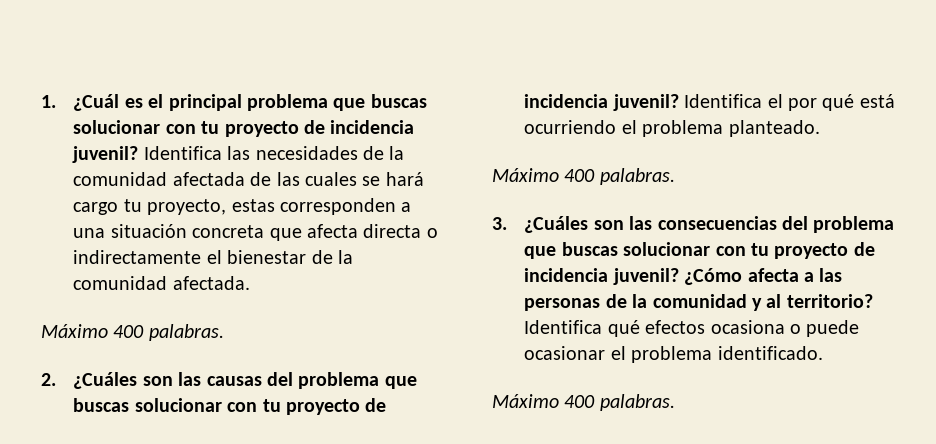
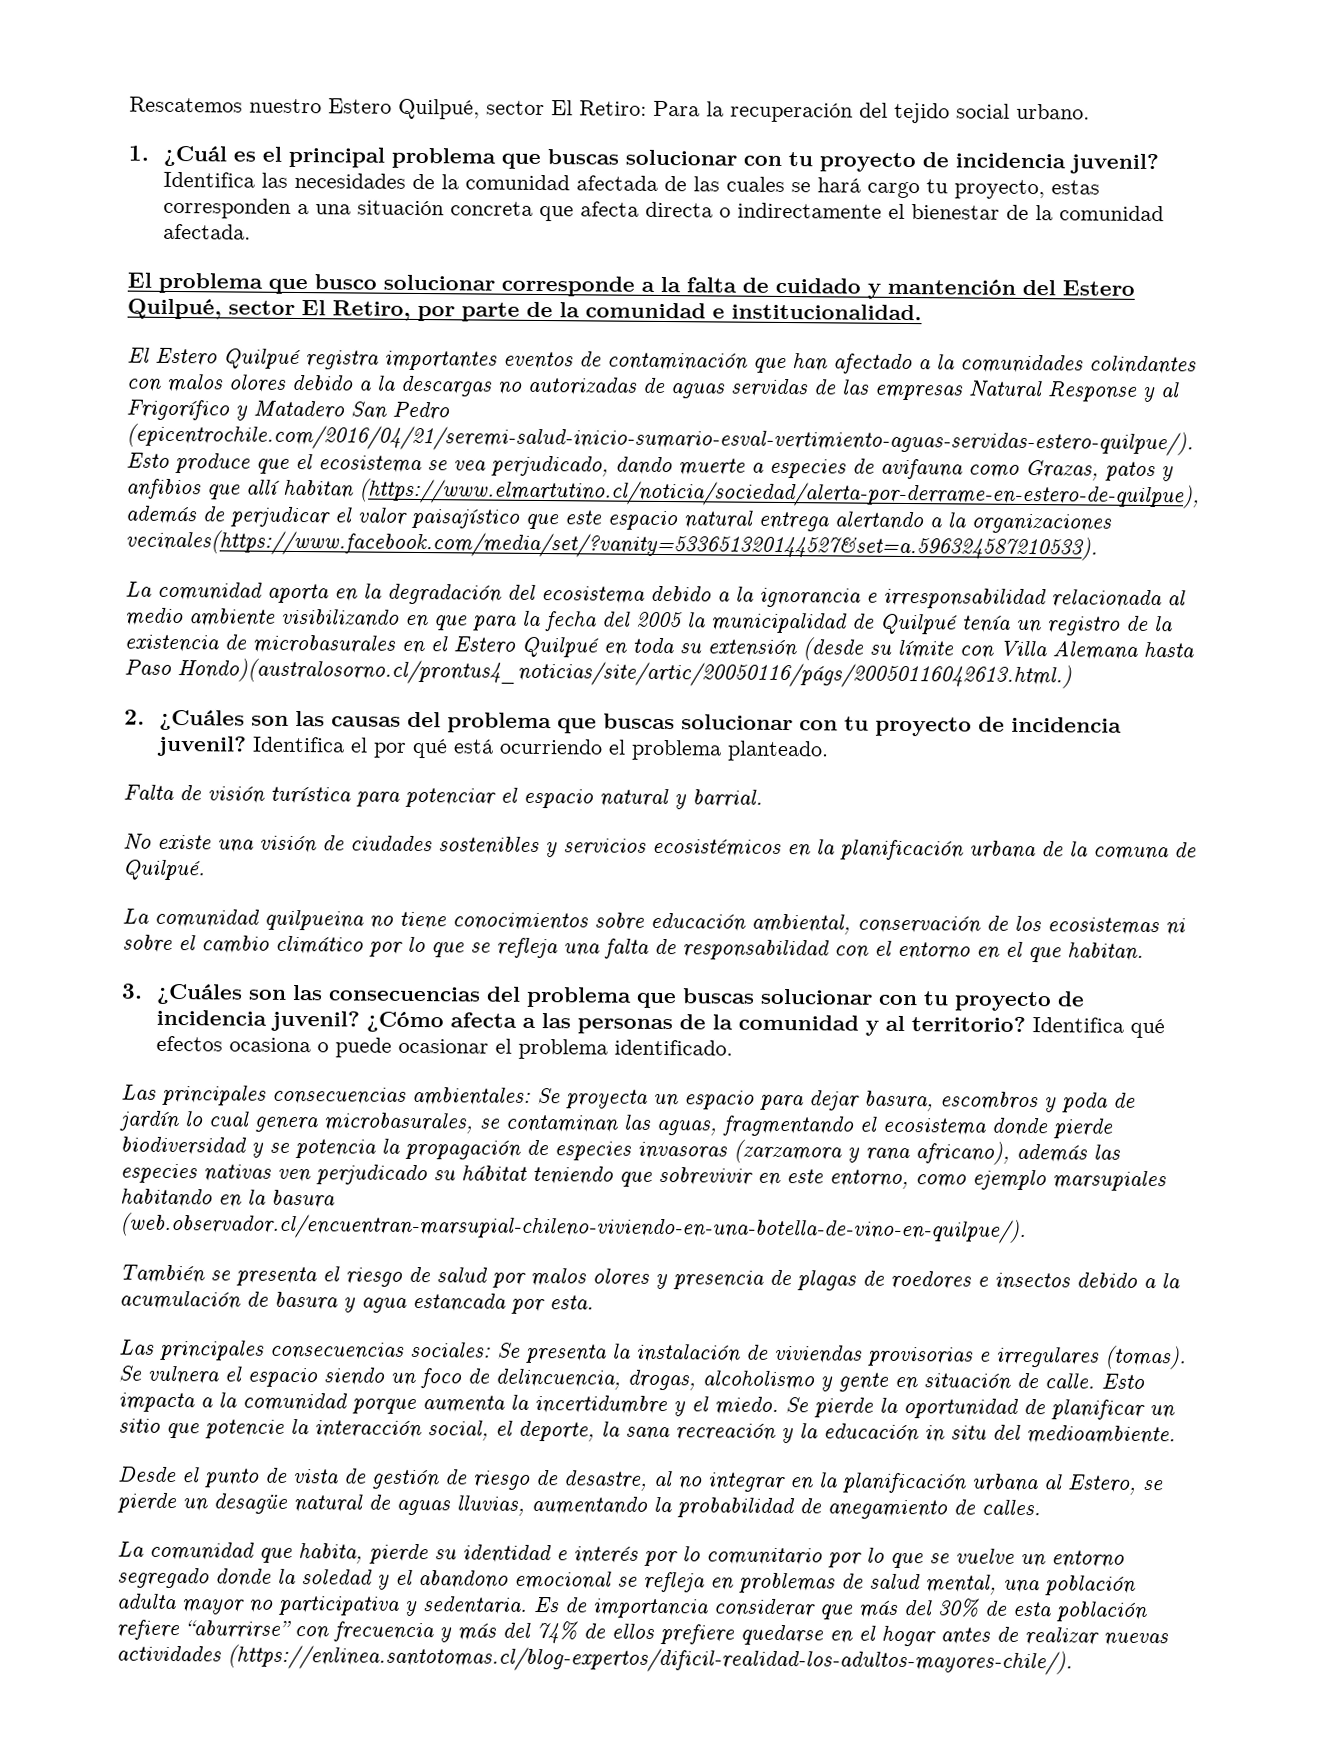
+ Rescatemos nuestro Estero Quilpué, sector El Retiro: Para la recuperación del tejido social urbano.
  Identifica las necesidades de la comunidad afectada de las cuales se hará cargo tu proyecto, estas corresponden a una situación concreta que afecta directa o indirectamente el bienestar de la comunidad afectada.
- Máximo 400 palabras.
+ El problema que busco solucionar corresponde a la falta de cuidado y mantención del Estero Quilpué, sector El Retiro, por parte de la comunidad e institucionalidad.
+ El Estero Quilpué registra importantes eventos de contaminación que han afectado a la comunidades colindantes con malos olores debido a la descargas no autorizadas de aguas servidas de las empresas Natural Response y al Frigorífico y Matadero San Pedro (epicentrochile.com/2016/04/21/seremi-salud-inicio-sumario-esval-vertimiento-aguas-servidas-estero-quilpue/). Esto produce que el ecosistema se vea perjudicado, dando muerte a especies de avifauna como Grazas, patos y anfibios que allí habitan (https://www.elmartutino.cl/noticia/sociedad/alerta-por-derrame-en-estero-de-quilpue), además de perjudicar el valor paisajístico que este espacio natural entrega alertando a la organizaciones vecinales(https://www.facebook.com/media/set/?vanity=533651320144527&set=a.596324587210533).
+ La comunidad aporta en la degradación del ecosistema debido a la ignorancia e irresponsabilidad relacionada al medio ambiente visibilizando en que para la fecha del 2005 la municipalidad de Quilpué tenía un registro de la existencia de microbasurales en el Estero Quilpué en toda su extensión (desde su límite con Villa Alemana hasta Paso Hondo)(australosorno.cl/prontus4_noticias/site/artic/20050116/págs/20050116042613.html.)
  Identifica el por qué está ocurriendo el problema planteado.
- Máximo 400 palabras.
+ Falta de visión turística para potenciar el espacio natural y barrial.
+ No existe una visión de ciudades sostenibles y servicios ecosistémicos en la planificación urbana de la comuna de Quilpué.
+ La comunidad quilpueina no tiene conocimientos sobre educación ambiental, conservación de los ecosistemas ni sobre el cambio climático por lo que se refleja una falta de responsabilidad con el entorno en el que habitan.
  Identifica qué efectos ocasiona o puede ocasionar el problema identificado.
- Máximo 400 palabras.
+ Las principales consecuencias ambientales: Se proyecta un espacio para dejar basura, escombros y poda de jardín lo cual genera microbasurales, se contaminan las aguas, fragmentando el ecosistema donde pierde biodiversidad y se potencia la propagación de especies invasoras (zarzamora y rana africano), además las especies nativas ven perjudicado su hábitat teniendo que sobrevivir en este entorno, como ejemplo marsupiales habitando en la basura (web.observador.cl/encuentran-marsupial-chileno-viviendo-en-una-botella-de-vino-en-quilpue/).
+ También se presenta el riesgo de salud por malos olores y presencia de plagas de roedores e insectos debido a la acumulación de basura y agua estancada por esta.
+ Las principales consecuencias sociales: Se presenta la instalación de viviendas provisorias e irregulares (tomas). Se vulnera el espacio siendo un foco de delincuencia, drogas, alcoholismo y gente en situación de calle. Esto impacta a la comunidad porque aumenta la incertidumbre y el miedo. Se pierde la oportunidad de planificar un sitio que potencie la interacción social, el deporte, la sana recreación y la educación in situ del medioambiente.
+ Desde el punto de vista de gestión de riesgo de desastre, al no integrar en la planificación urbana al Estero, se pierde un desagüe natural de aguas lluvias, aumentando la probabilidad de anegamiento de calles.
+ La comunidad que habita, pierde su identidad e interés por lo comunitario por lo que se vuelve un entorno segregado donde la soledad y el abandono emocional se refleja en problemas de salud mental, una población adulta mayor no participativa y sedentaria. Es de importancia considerar que más del 30% de esta población refiere “aburrirse” con frecuencia y más del 74% de ellos prefiere quedarse en el hogar antes de realizar nuevas actividades (https://enlinea.santotomas.cl/blog-expertos/dificil-realidad-los-adultos-mayores-chile/).

